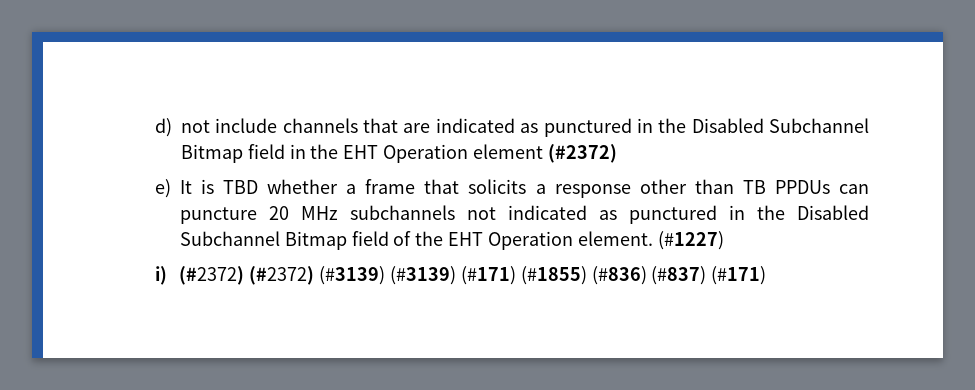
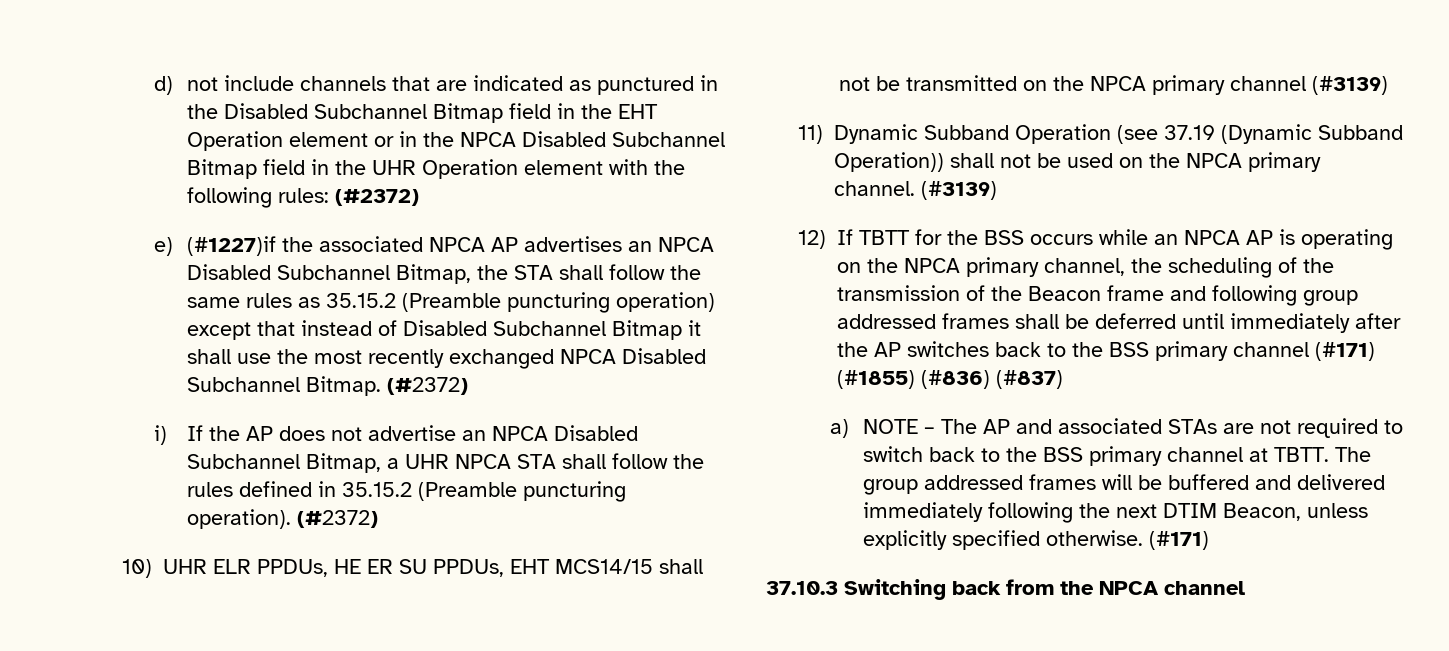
- d) not include channels that are indicated as punctured in the Disabled Subchannel Bitmap field in the EHT Operation element (#2372)
- e) It is TBD whether a frame that solicits a response other than TB PPDUs can puncture 20 MHz subchannels not indicated as punctured in the Disabled Subchannel Bitmap field of the EHT Operation element. (#1227)
- i) (#2372) (#2372) (#3139) (#3139) (#171) (#1855) (#836) (#837) (#171)
+ d) not include channels that are indicated as punctured in the Disabled Subchannel Bitmap field in the EHT Operation element or in the NPCA Disabled Subchannel Bitmap field in the UHR Operation element with the following rules: (#2372)
+ e) (#1227)if the associated NPCA AP advertises an NPCA Disabled Subchannel Bitmap, the STA shall follow the same rules as 35.15.2 (Preamble puncturing operation) except that instead of Disabled Subchannel Bitmap it shall use the most recently exchanged NPCA Disabled Subchannel Bitmap. (#2372)
+ i) If the AP does not advertise an NPCA Disabled Subchannel Bitmap, a UHR NPCA STA shall follow the rules defined in 35.15.2 (Preamble puncturing operation). (#2372)
+ 10) UHR ELR PPDUs, HE ER SU PPDUs, EHT MCS14/15 shall not be transmitted on the NPCA primary channel (#3139)
+ 11) Dynamic Subband Operation (see 37.19 (Dynamic Subband Operation)) shall not be used on the NPCA primary channel. (#3139)
+ 12) If TBTT for the BSS occurs while an NPCA AP is operating on the NPCA primary channel, the scheduling of the transmission of the Beacon frame and following group addressed frames shall be deferred until immediately after the AP switches back to the BSS primary channel (#171) (#1855) (#836) (#837)
+ a) NOTE – The AP and associated STAs are not required to switch back to the BSS primary channel at TBTT. The group addressed frames will be buffered and delivered immediately following the next DTIM Beacon, unless explicitly specified otherwise. (#171)
+ 37.10.3 Switching back from the NPCA channel

